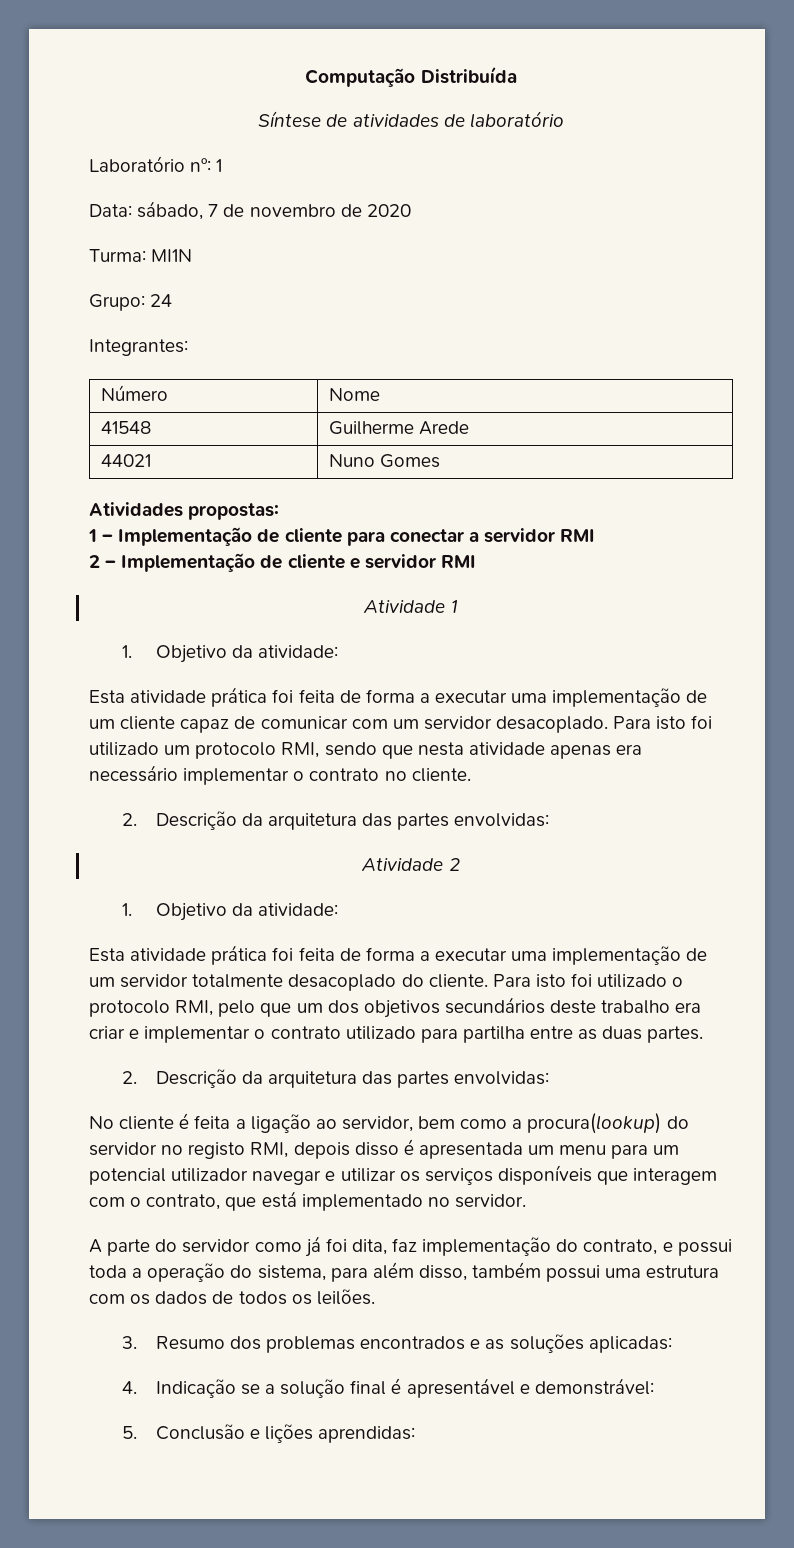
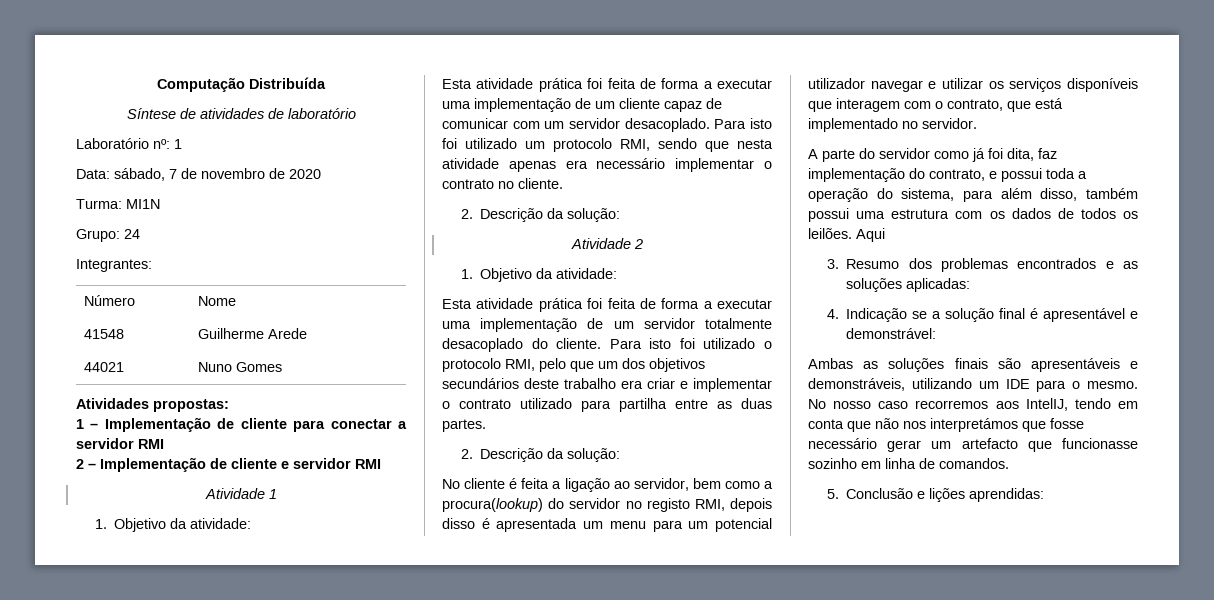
  Para isto foi utilizado um protocolo RMI, sendo que nesta atividade apenas era necessário implementar o contrato no cliente.
- 2. Descrição da arquitetura das partes envolvidas:
+ 2. Descrição da solução:
  Para isto foi utilizado o protocolo RMI, pelo que um dos objetivos secundários deste trabalho era criar e implementar o contrato utilizado para partilha entre as duas partes.
- 2. Descrição da arquitetura das partes envolvidas:
+ 2. Descrição da solução:
+ Aqui
+ Ambas as soluções finais são apresentáveis e demonstráveis, utilizando um IDE para o mesmo. No nosso caso recorremos aos IntelIJ, tendo em conta que não nos interpretámos que fosse necessário gerar um artefacto que funcionasse sozinho em linha de comandos.

